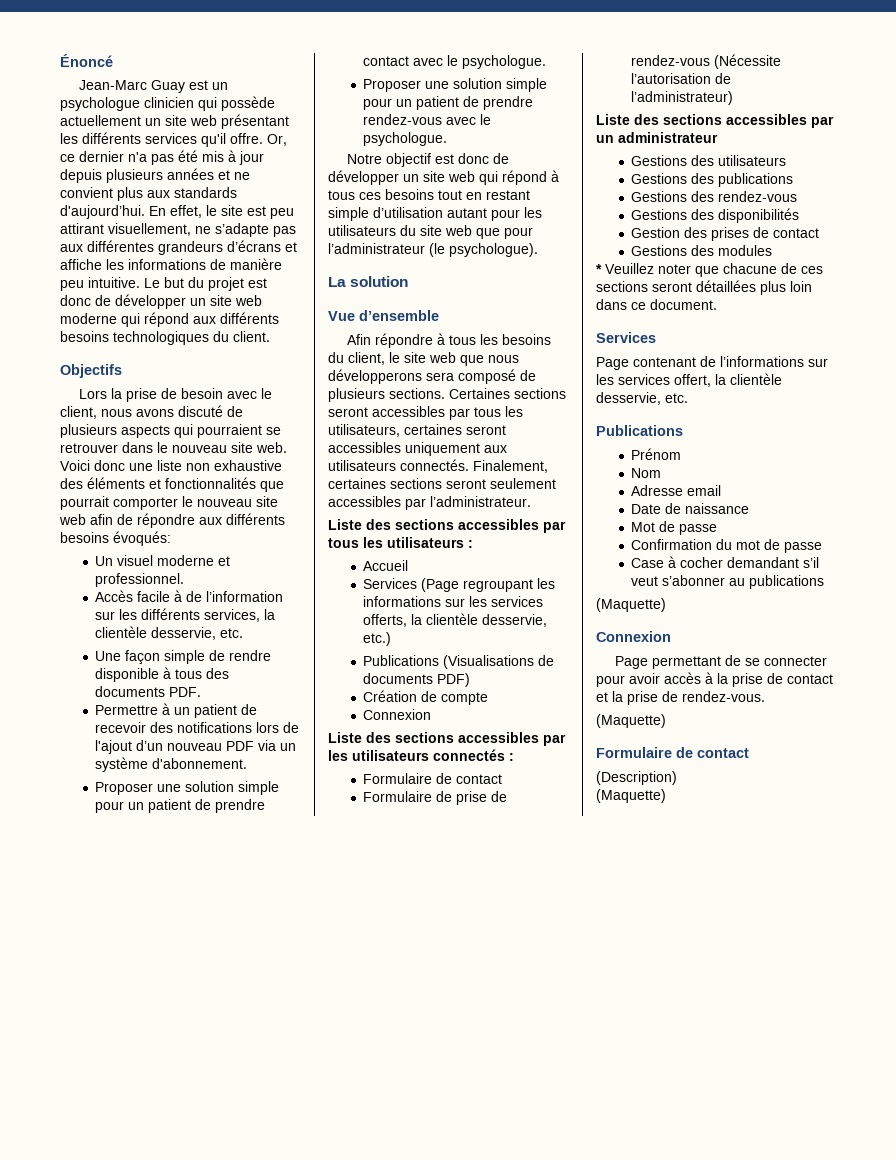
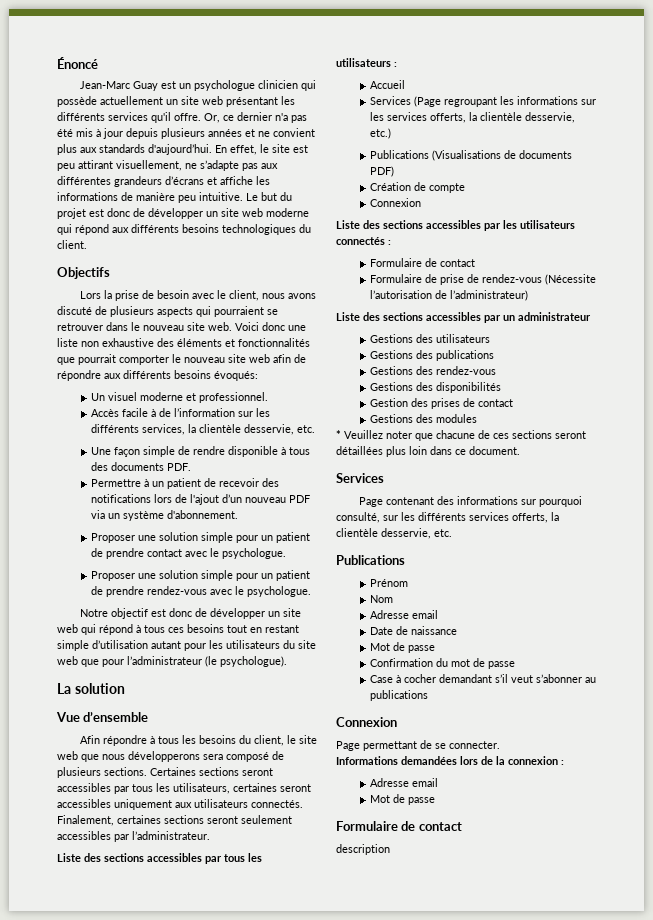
- Page contenant de l’informations sur les services offert, la clientèle desservie, etc.
+ Page contenant des informations sur pourquoi consulté, sur les différents services offerts, la clientèle desservie, etc.
  Case à cocher demandant s’il veut s’abonner au publications
- (Maquette)
- Page permettant de se connecter pour avoir accès à la prise de contact et la prise de rendez-vous.
- (Maquette)
+ Page permettant de se connecter.
+ Informations demandées lors de la connexion :
+ Adresse email
+ Mot de passe
  Formulaire de contact
- (Description)
- (Maquette)
+ description

